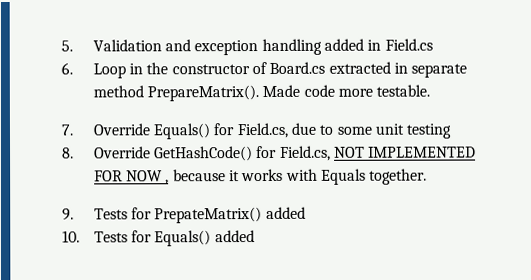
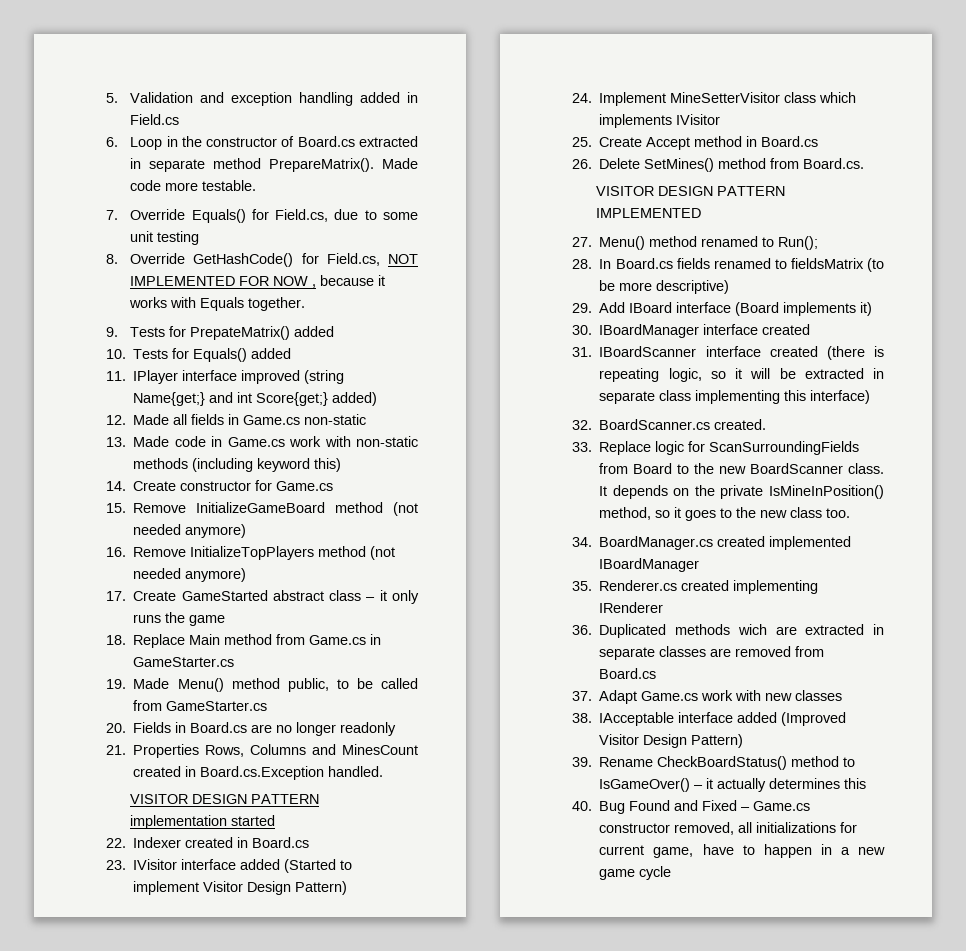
+ 11. IPlayer interface improved (string Name{get;} and int Score{get;} added)
+ 12. Made all fields in Game.cs non-static
+ 13. Made code in Game.cs work with non-static methods (including keyword this)
+ 14. Create constructor for Game.cs
+ 15. Remove InitializeGameBoard method (not needed anymore)
+ 16. Remove InitializeTopPlayers method (not needed anymore)
+ 17. Create GameStarted abstract class – it only runs the game
+ 18. Replace Main method from Game.cs in GameStarter.cs
+ 19. Made Menu() method public, to be called from GameStarter.cs
+ 20. Fields in Board.cs are no longer readonly
+ 21. Properties Rows, Columns and MinesCount created in Board.cs.Exception handled.
+ VISITOR DESIGN PATTERN implementation started
+ 22. Indexer created in Board.cs
+ 23. IVisitor interface added (Started to implement Visitor Design Pattern)
+ 24. Implement MineSetterVisitor class which implements IVisitor
+ 25. Create Accept method in Board.cs
+ 26. Delete SetMines() method from Board.cs.
+ VISITOR DESIGN PATTERN IMPLEMENTED
+ 27. Menu() method renamed to Run();
+ 28. In Board.cs fields renamed to fieldsMatrix (to be more descriptive)
+ 29. Add IBoard interface (Board implements it)
+ 30. IBoardManager interface created
+ 31. IBoardScanner interface created (there is repeating logic, so it will be extracted in separate class implementing this interface)
+ 32. BoardScanner.cs created.
+ 33. Replace logic for ScanSurroundingFields from Board to the new BoardScanner class. It depends on the private IsMineInPosition() method, so it goes to the new class too.
+ 34. BoardManager.cs created implemented IBoardManager
+ 35. Renderer.cs created implementing IRenderer
+ 36. Duplicated methods wich are extracted in separate classes are removed from Board.cs
+ 37. Adapt Game.cs work with new classes
+ 38. IAcceptable interface added (Improved Visitor Design Pattern)
+ 39. Rename CheckBoardStatus() method to IsGameOver() – it actually determines this
+ 40. Bug Found and Fixed – Game.cs constructor removed, all initializations for current game, have to happen in a new game cycle

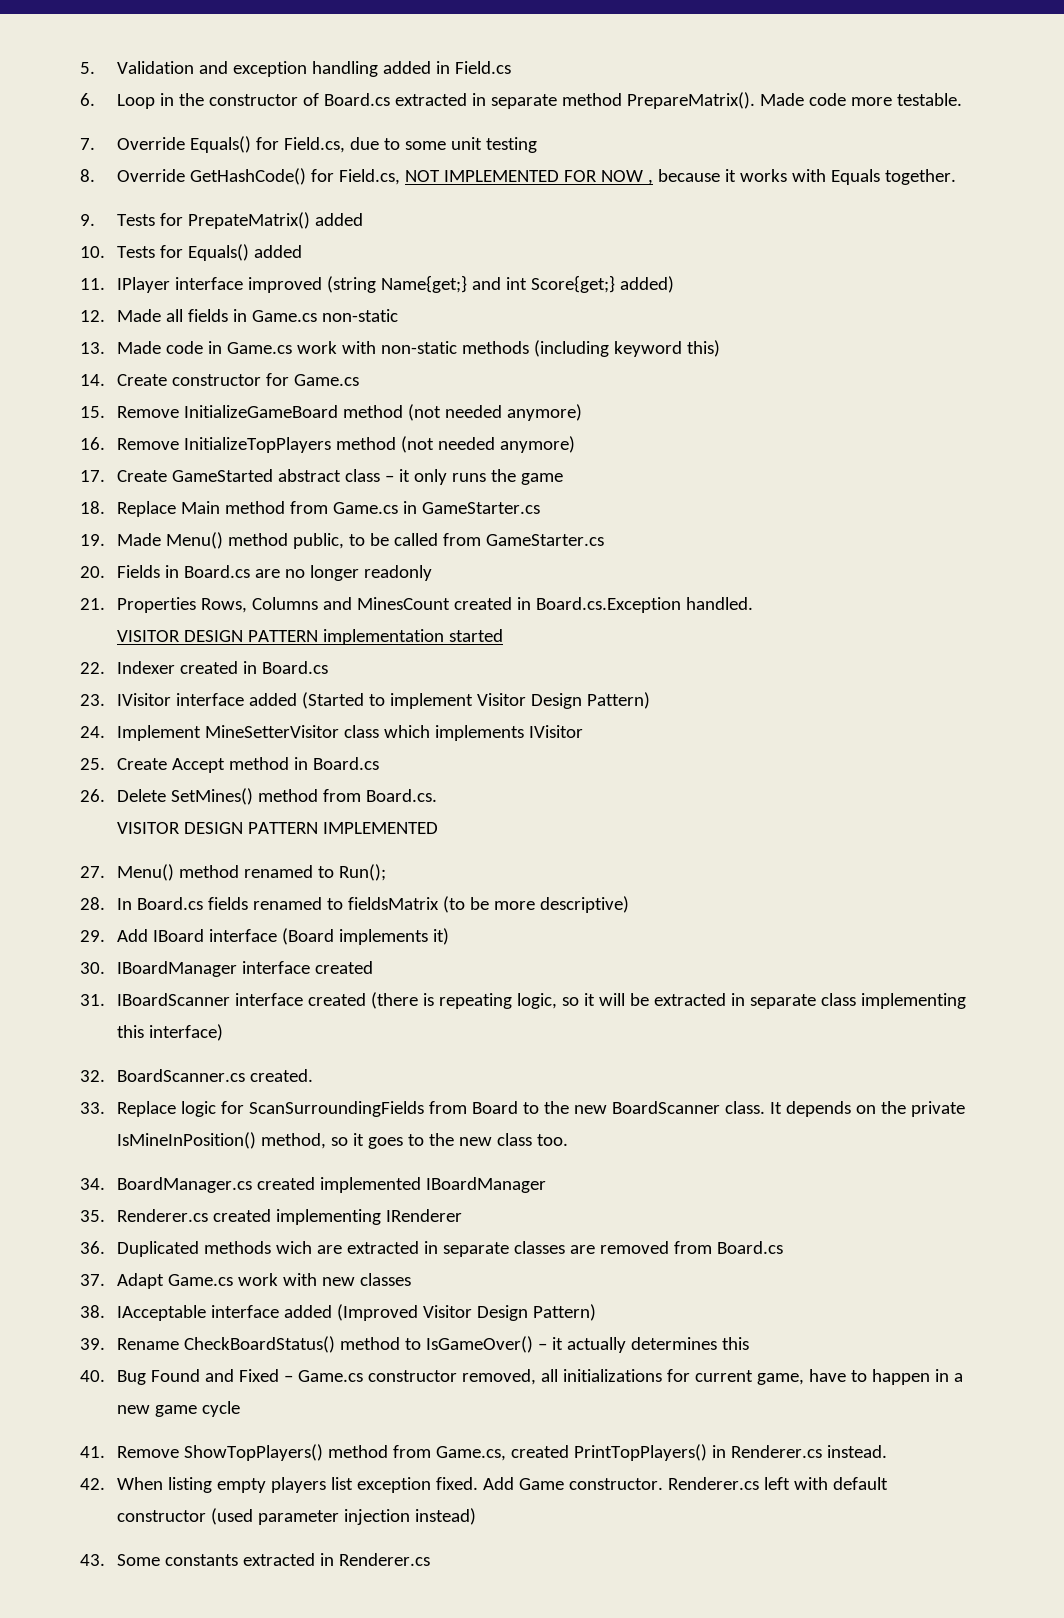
+ 41. Remove ShowTopPlayers() method from Game.cs, created PrintTopPlayers() in Renderer.cs instead.
+ 42. When listing empty players list exception fixed. Add Game constructor. Renderer.cs left with default constructor (used parameter injection instead)
+ 43. Some constants extracted in Renderer.cs

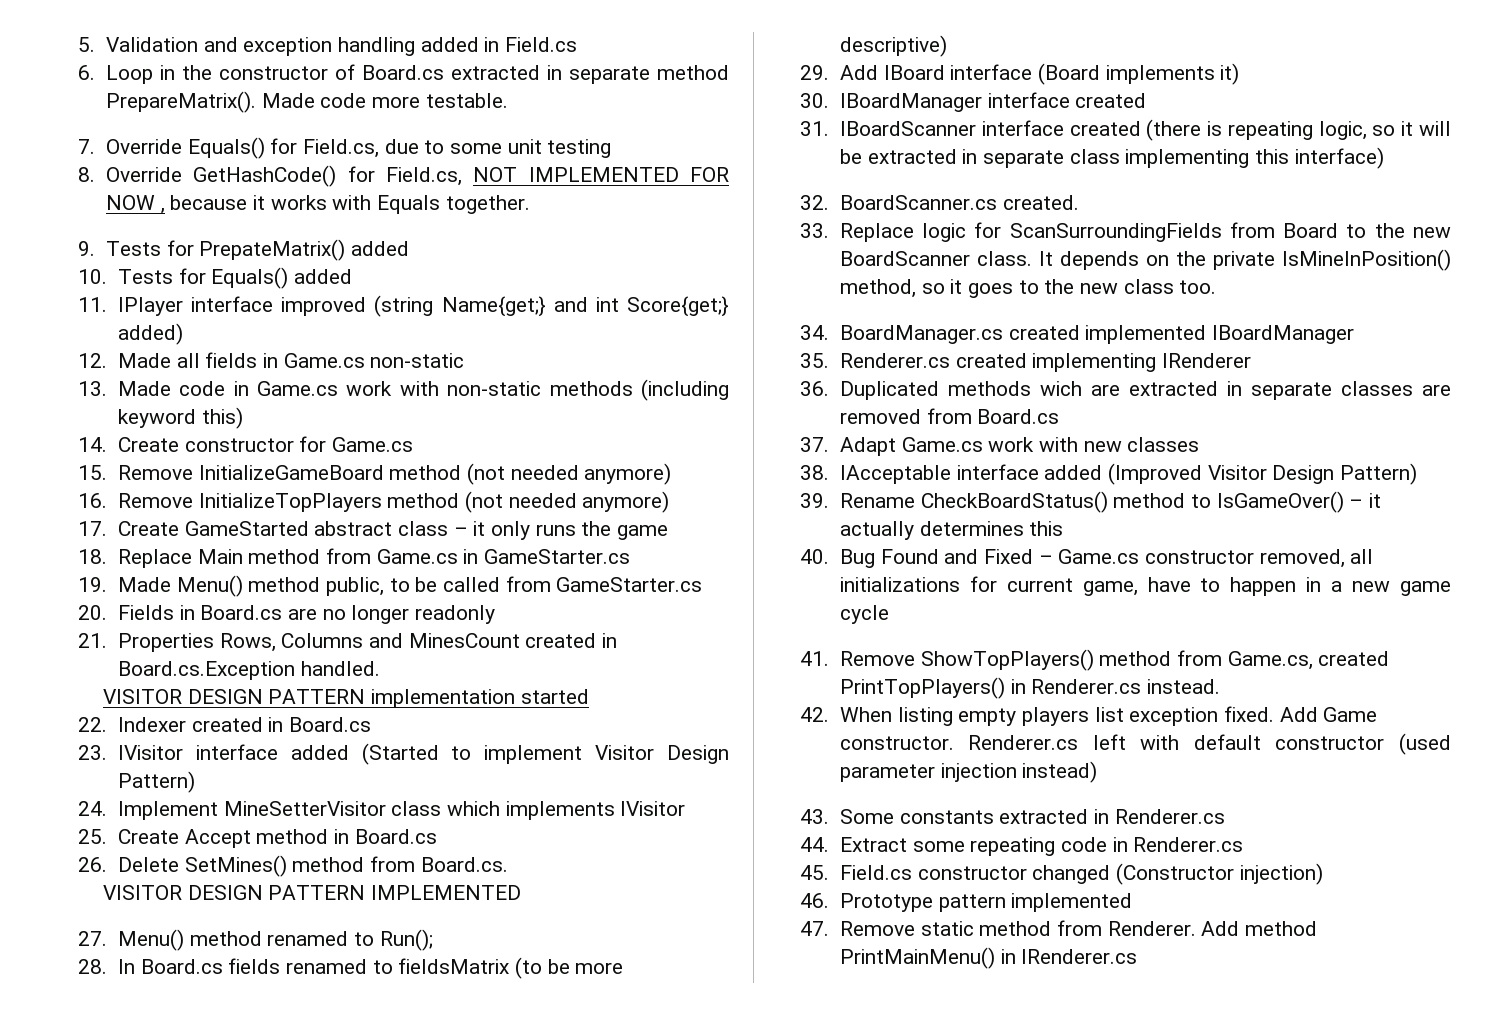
+ 44. Extract some repeating code in Renderer.cs
+ 45. Field.cs constructor changed (Constructor injection)
+ 46. Prototype pattern implemented
+ 47. Remove static method from Renderer. Add method PrintMainMenu() in IRenderer.cs

